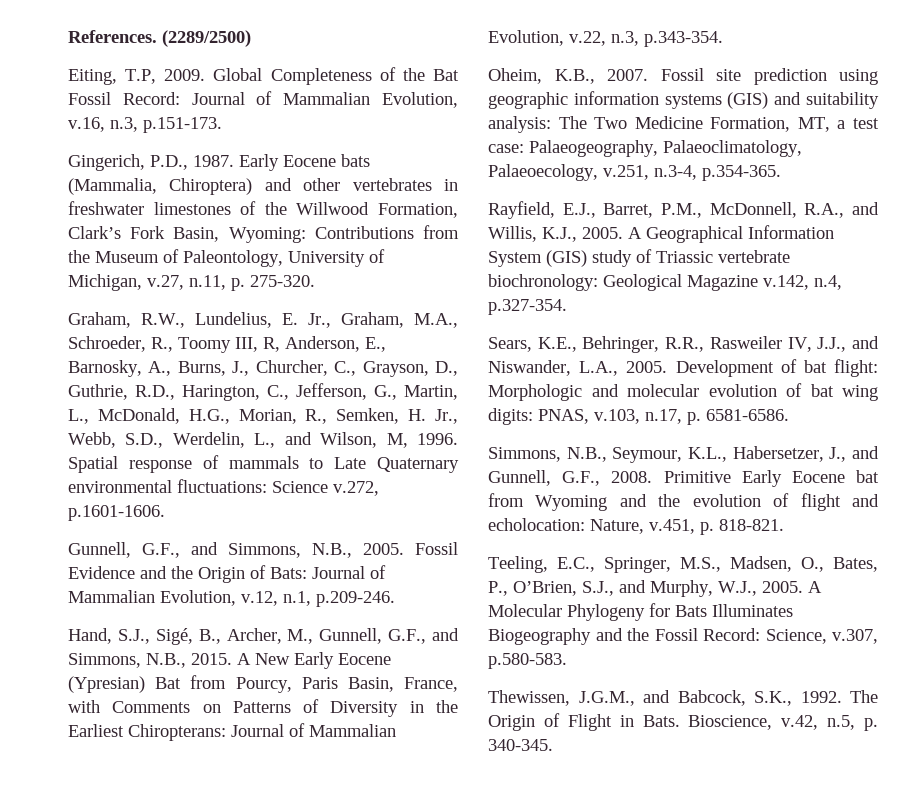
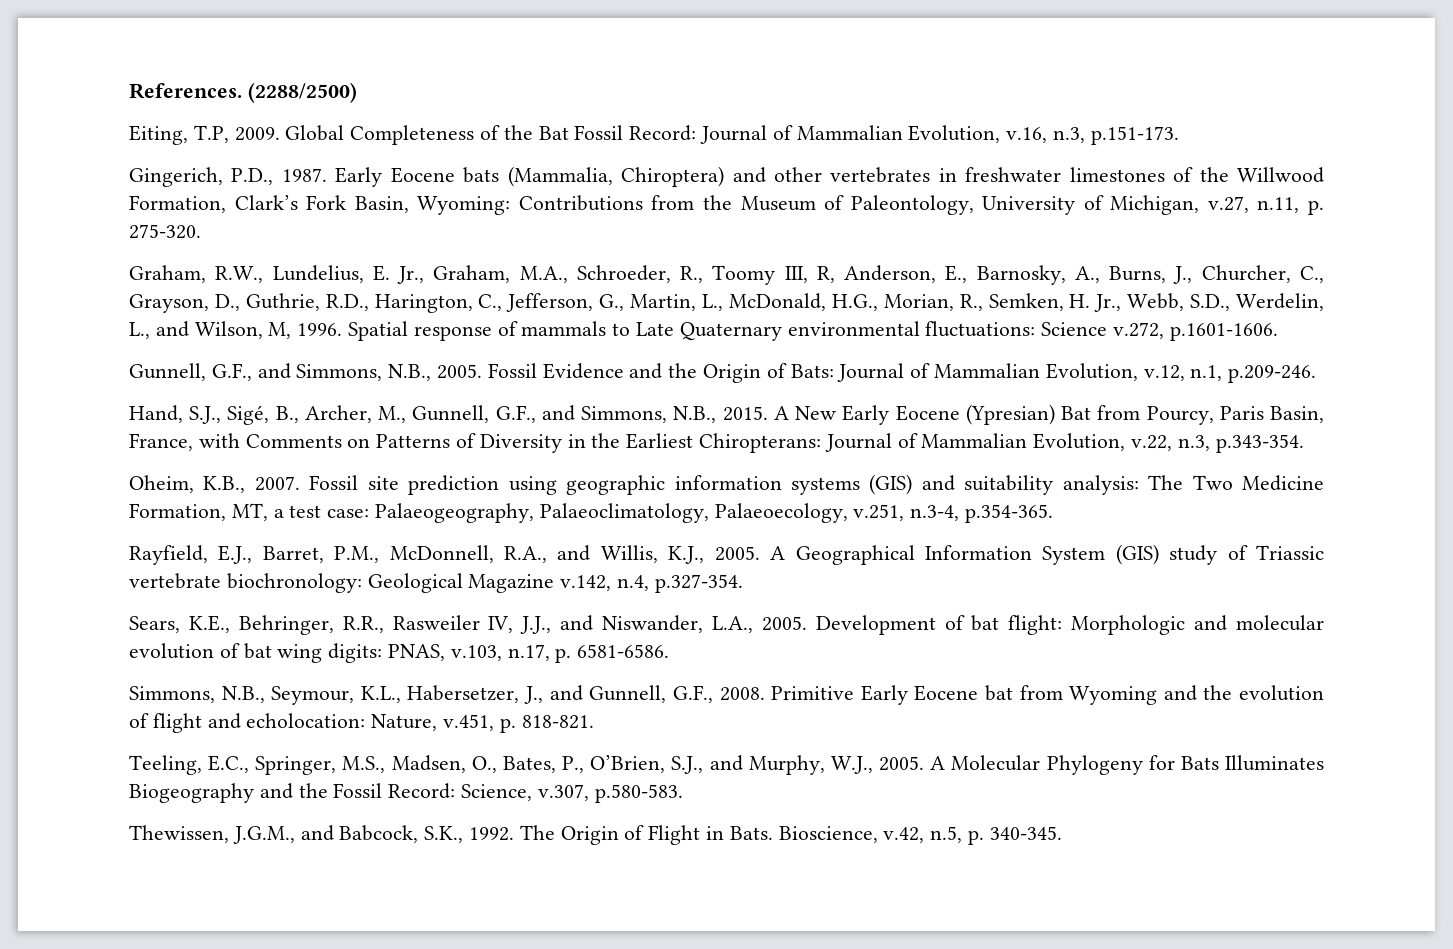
- (2289/2500)
+ (2288/2500)

